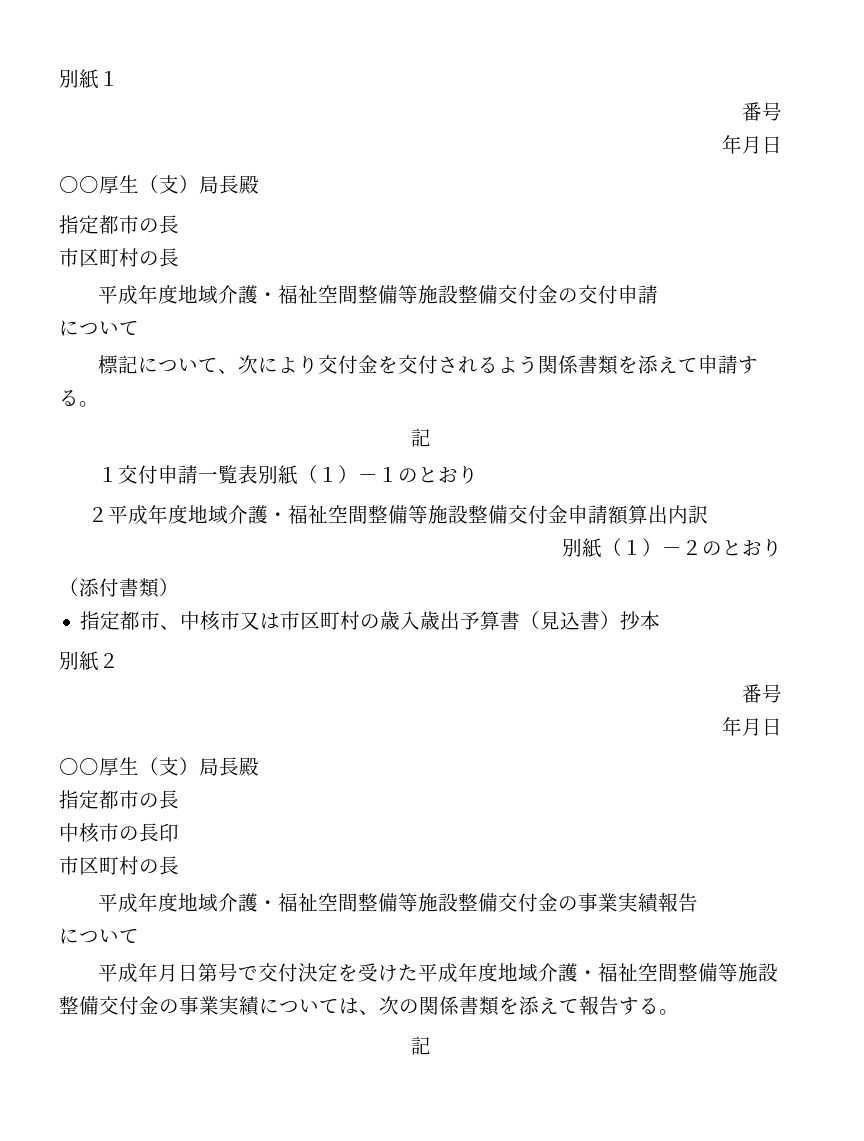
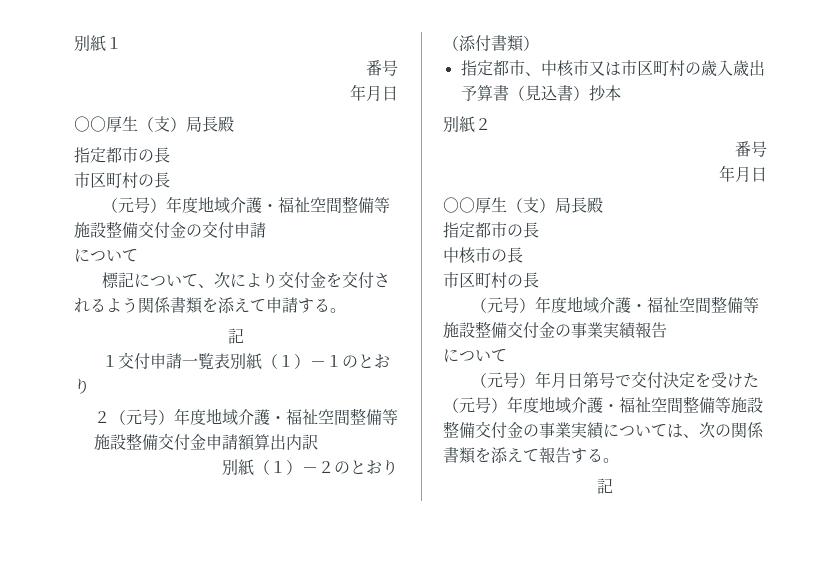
- 平成年度地域介護・福祉空間整備等施設整備交付金の交付申請
+ （元号）年度地域介護・福祉空間整備等施設整備交付金の交付申請
- ２平成年度地域介護・福祉空間整備等施設整備交付金申請額算出内訳
+ ２（元号）年度地域介護・福祉空間整備等施設整備交付金申請額算出内訳
- 中核市の長印
+ 中核市の長
  市区町村の長
- 平成年度地域介護・福祉空間整備等施設整備交付金の事業実績報告
+ （元号）年度地域介護・福祉空間整備等施設整備交付金の事業実績報告
- 平成年月日第号で交付決定を受けた平成年度地域介護・福祉空間整備等施設整備交付金の事業実績については、次の関係書類を添えて報告する。
+ （元号）年月日第号で交付決定を受けた（元号）年度地域介護・福祉空間整備等施設整備交付金の事業実績については、次の関係書類を添えて報告する。

